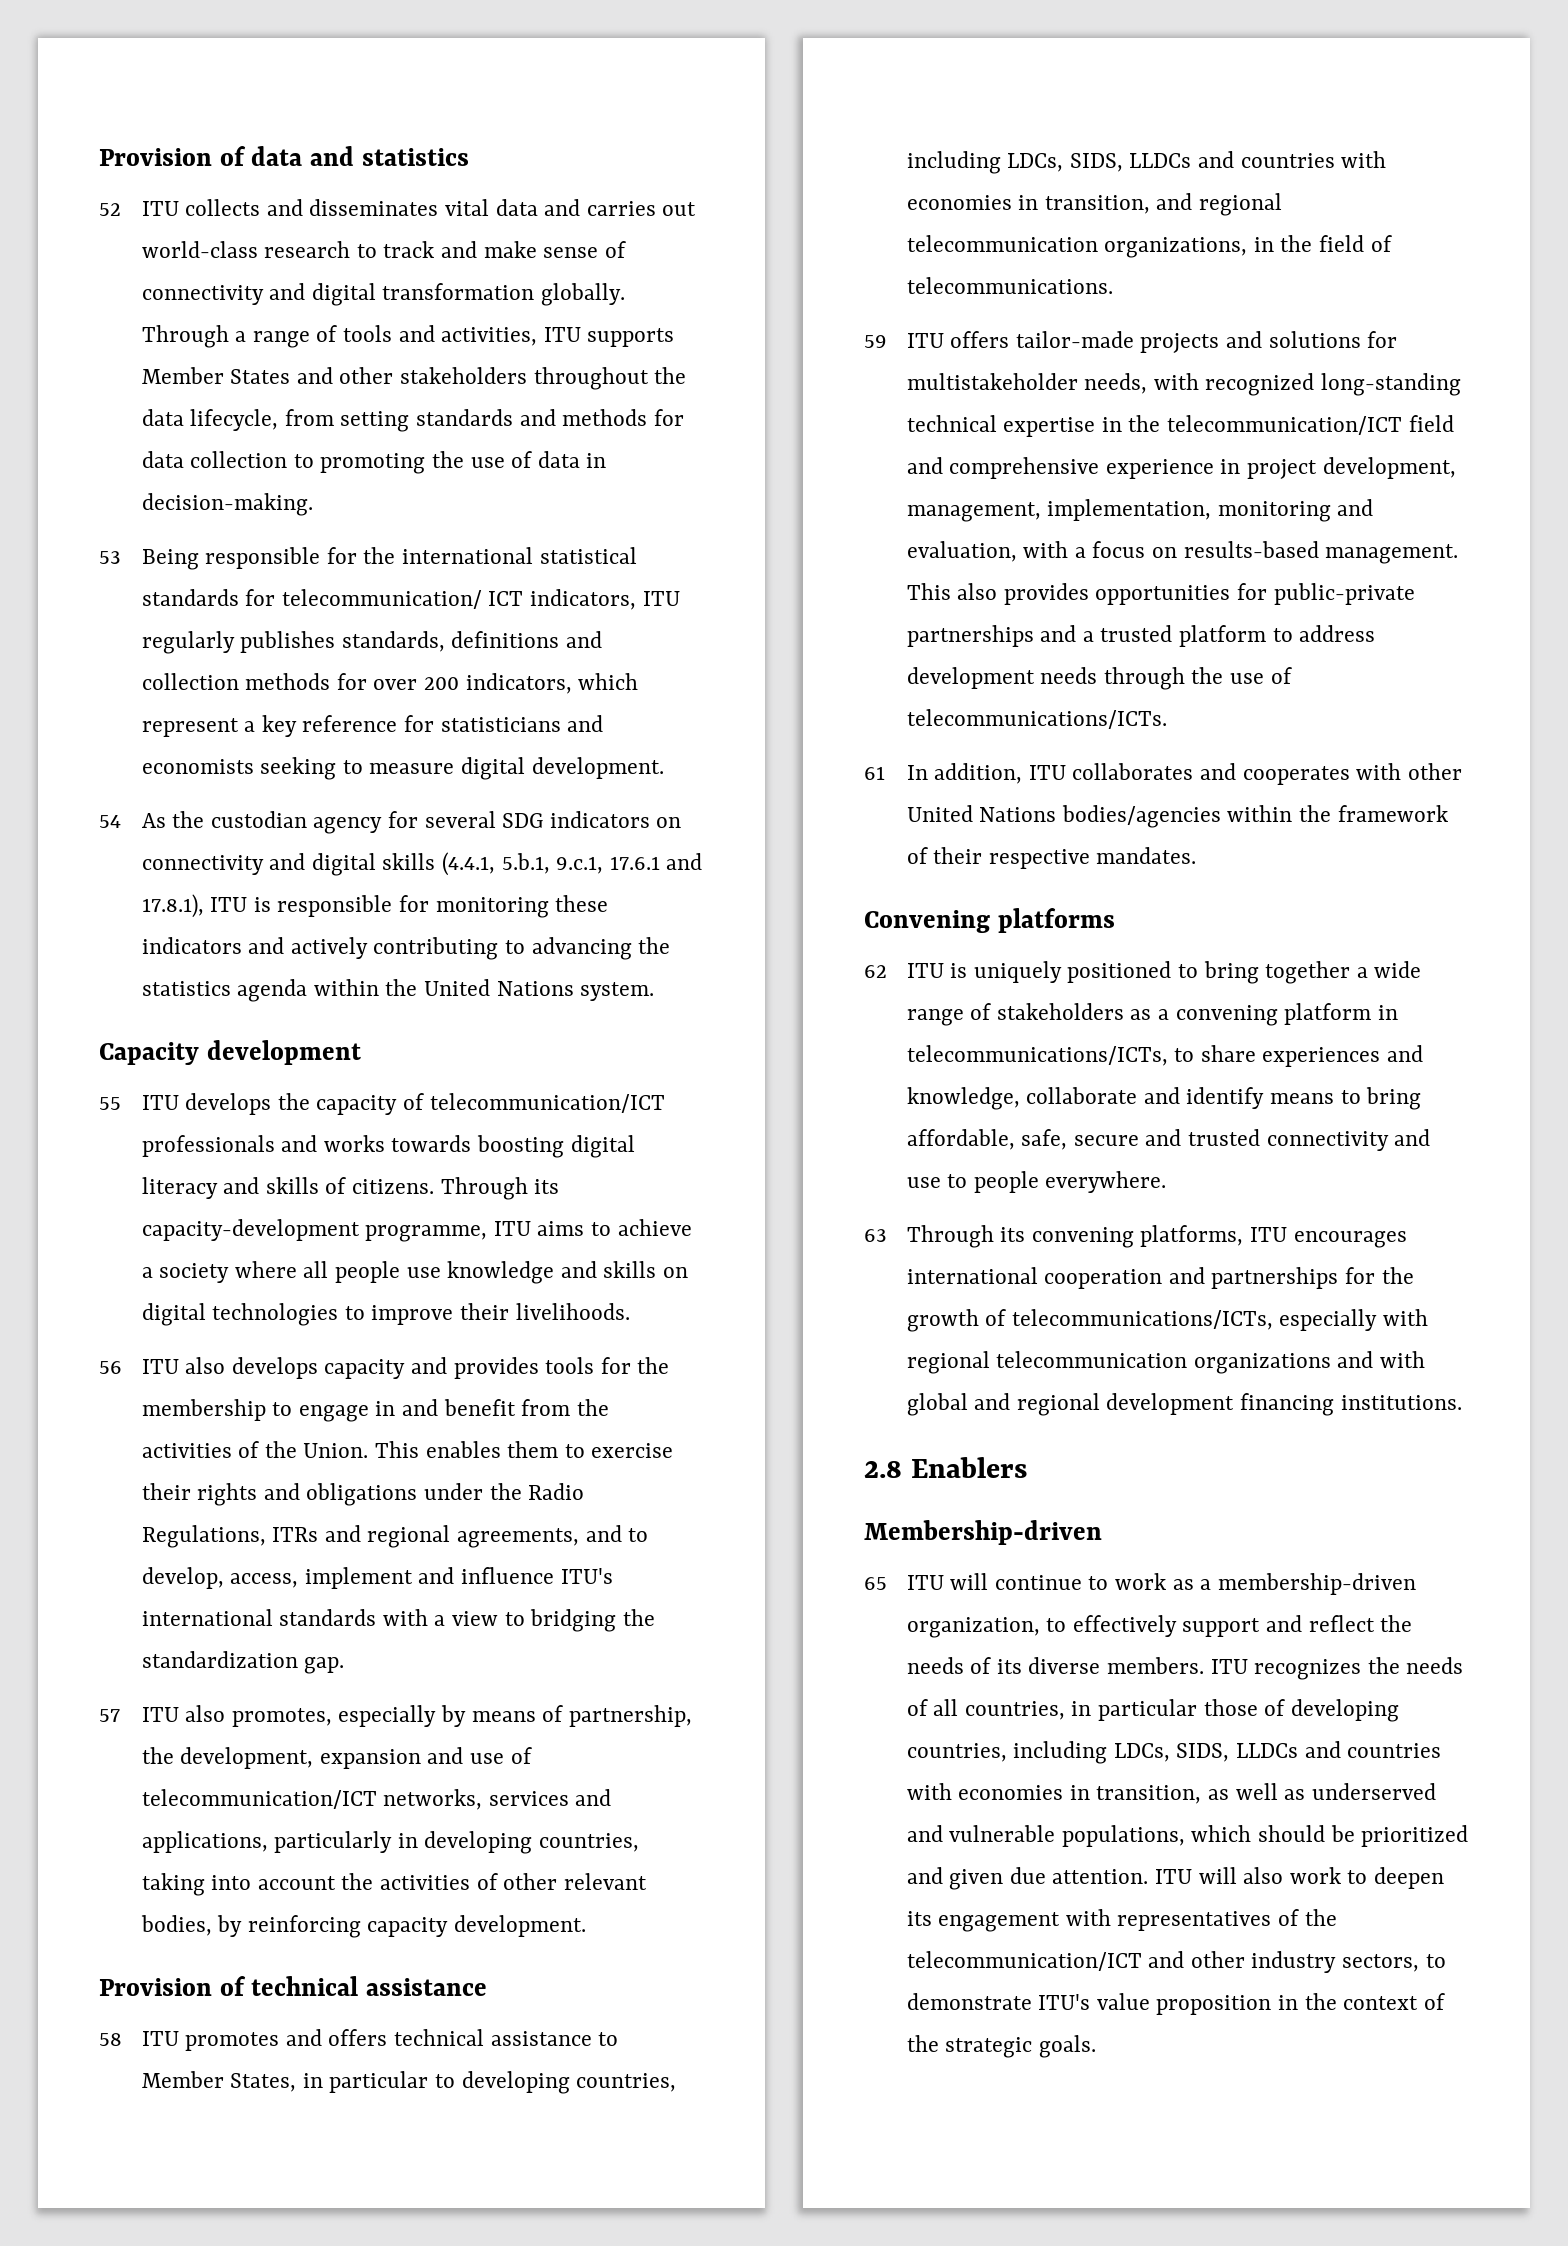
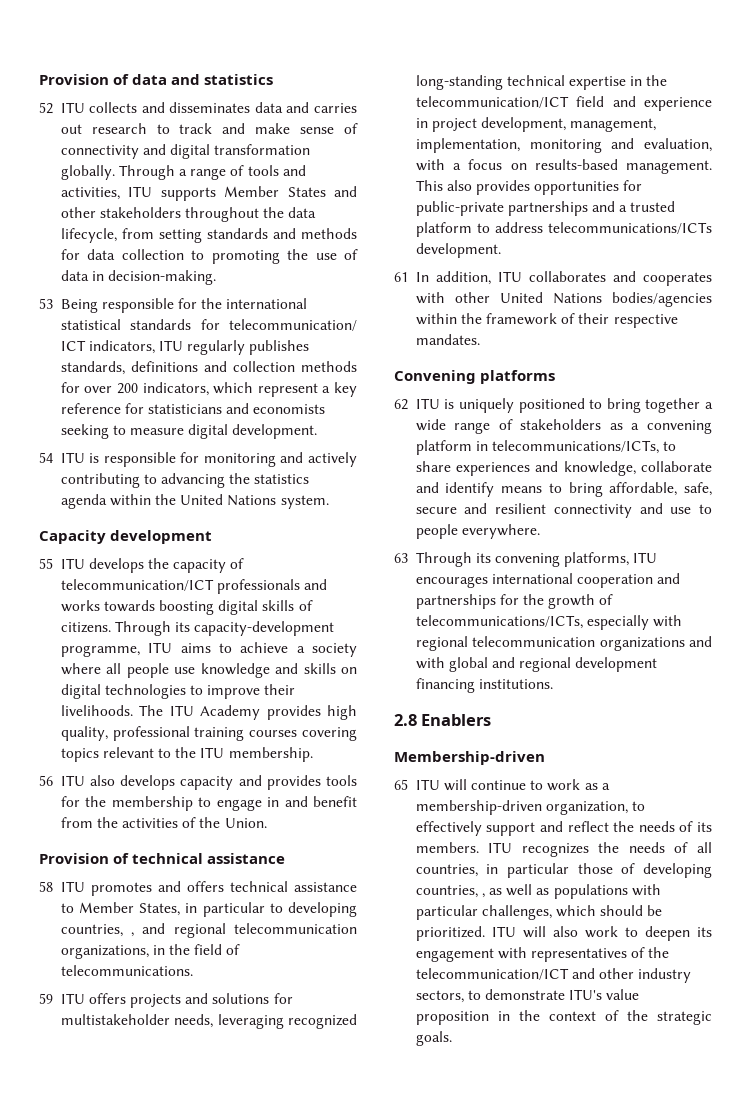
- 52 ITU collects and disseminates vital data and carries out world-class research to track and make sense of connectivity and digital transformation globally.
+ 52 ITU collects and disseminates data and carries out research to track and make sense of connectivity and digital transformation globally.
- 54 As the custodian agency for several SDG indicators on connectivity and digital skills (4.4.1, 5.b.1, 9.c.1, 17.6.1 and 17.8.1), ITU is responsible for monitoring these indicators and actively contributing to advancing the statistics agenda within the United Nations system.
+ 54 ITU is responsible for monitoring and actively contributing to advancing the statistics agenda within the United Nations system.
- 55 ITU develops the capacity of telecommunication/ICT professionals and works towards boosting digital literacy and skills of citizens.
+ 55 ITU develops the capacity of telecommunication/ICT professionals and works towards boosting digital skills of citizens.
+ The ITU Academy provides high quality, professional training courses covering topics relevant to the ITU membership.
- This enables them to exercise their rights and obligations under the Radio Regulations, ITRs and regional agreements, and to develop, access, implement and influence ITU's international standards with a view to bridging the standardization gap.
- 57 ITU also promotes, especially by means of partnership, the development, expansion and use of telecommunication/ICT networks, services and applications, particularly in developing countries, taking into account the activities of other relevant bodies, by reinforcing capacity development.
- 58 ITU promotes and offers technical assistance to Member States, in particular to developing countries, including LDCs, SIDS, LLDCs and countries with economies in transition, and regional telecommunication organizations, in the field of telecommunications.
+ 58 ITU promotes and offers technical assistance to Member States, in particular to developing countries, , and regional telecommunication organizations, in the field of telecommunications.
- 59 ITU offers tailor-made projects and solutions for multistakeholder needs, with recognized long-standing technical expertise in the telecommunication/ICT field and comprehensive experience in project development, management, implementation, monitoring and evaluation, with a focus on results-based management.
+ 59 ITU offers projects and solutions for multistakeholder needs, leveraging recognized long-standing technical expertise in the telecommunication/ICT field and experience in project development, management, implementation, monitoring and evaluation, with a focus on results-based management.
- This also provides opportunities for public-private partnerships and a trusted platform to address development needs through the use of telecommunications/ICTs.
+ This also provides opportunities for public-private partnerships and a trusted platform to address telecommunications/ICTs development.
- 62 ITU is uniquely positioned to bring together a wide range of stakeholders as a convening platform in telecommunications/ICTs, to share experiences and knowledge, collaborate and identify means to bring affordable, safe, secure and trusted connectivity and use to people everywhere.
+ 62 ITU is uniquely positioned to bring together a wide range of stakeholders as a convening platform in telecommunications/ICTs, to share experiences and knowledge, collaborate and identify means to bring affordable, safe, secure and resilient connectivity and use to people everywhere.
- 65 ITU will continue to work as a membership-driven organization, to effectively support and reflect the needs of its diverse members.
+ 65 ITU will continue to work as a membership-driven organization, to effectively support and reflect the needs of its members.
- ITU recognizes the needs of all countries, in particular those of developing countries, including LDCs, SIDS, LLDCs and countries with economies in transition, as well as underserved and vulnerable populations, which should be prioritized and given due attention.
+ ITU recognizes the needs of all countries, in particular those of developing countries, , as well as populations with particular challenges, which should be prioritized.

